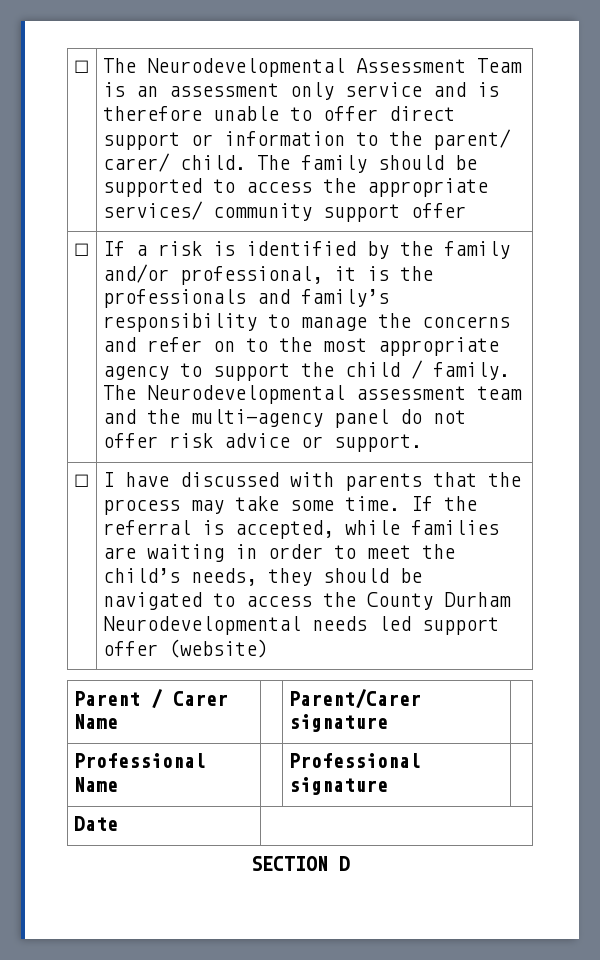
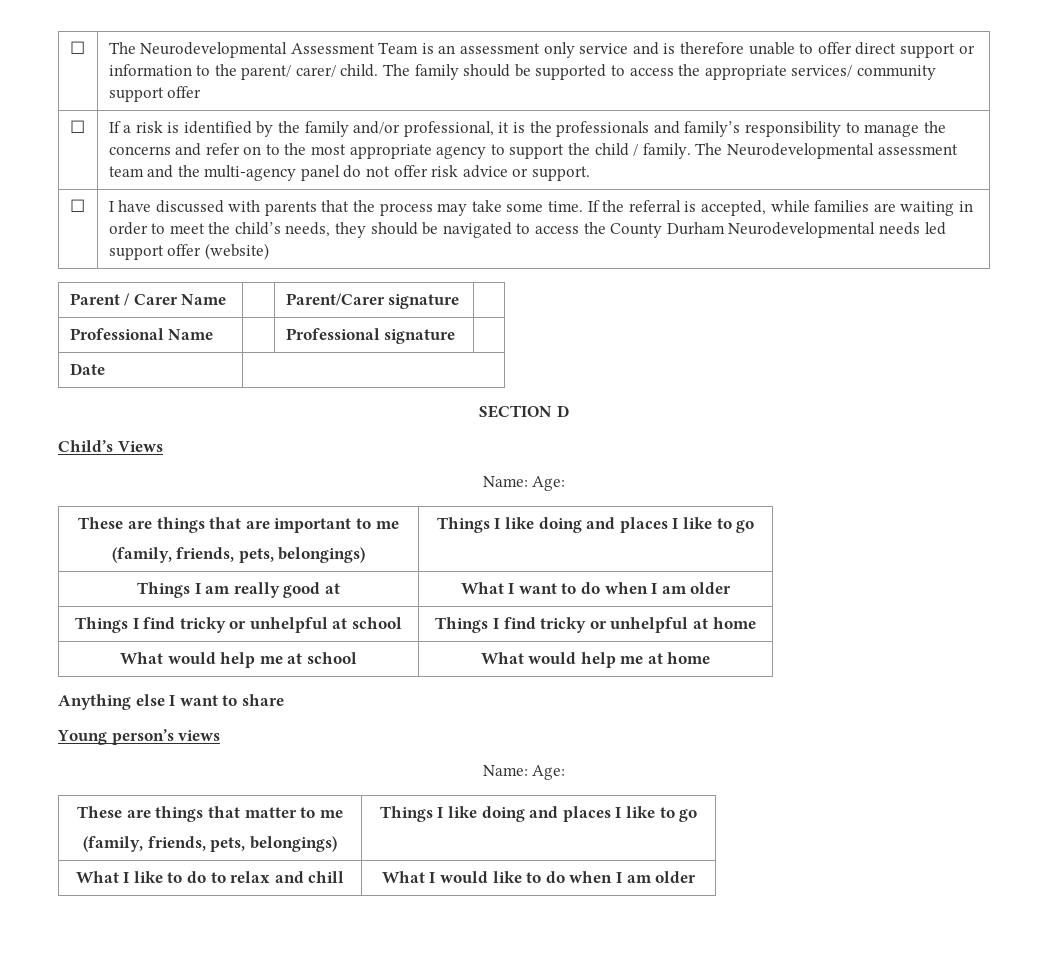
+ Child’s Views
+ Name: Age:
+ These are things that are important to me
+ (family, friends, pets, belongings) | Things I like doing and places I like to go
+ Things I am really good at | What I want to do when I am older
+ Things I find tricky or unhelpful at school | Things I find tricky or unhelpful at home
+ What would help me at school | What would help me at home
+ Anything else I want to share
+ Young person’s views
+ Name: Age:
+ These are things that matter to me
+ (family, friends, pets, belongings) | Things I like doing and places I like to go
+ What I like to do to relax and chill | What I would like to do when I am older

